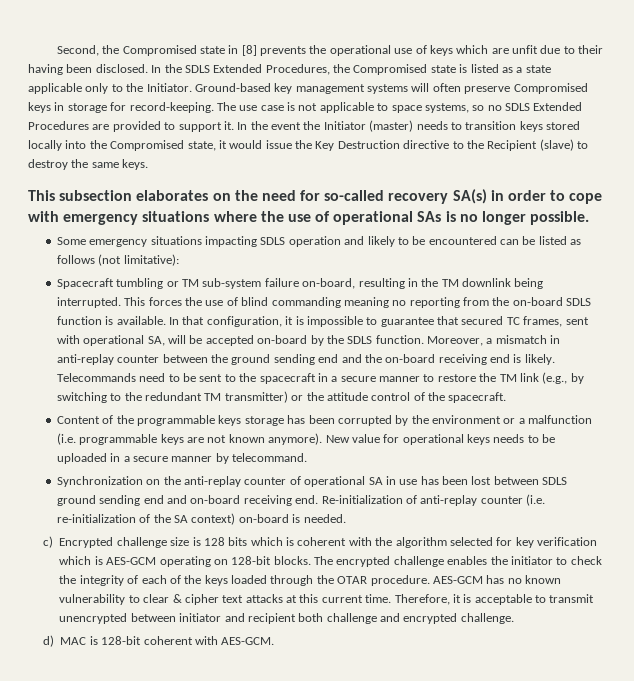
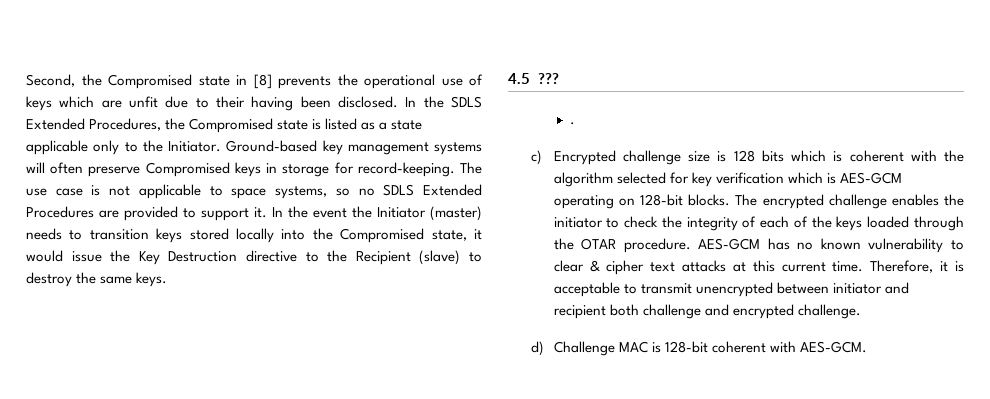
- This subsection elaborates on the need for so-called recovery SA(s) in order to cope with emergency situations where the use of operational SAs is no longer possible.
- Some emergency situations impacting SDLS operation and likely to be encountered can be listed as follows (not limitative):
- Spacecraft tumbling or TM sub-system failure on-board, resulting in the TM downlink being interrupted. This forces the use of blind commanding meaning no reporting from the on-board SDLS function is available. In that configuration, it is impossible to guarantee that secured TC frames, sent with operational SA, will be accepted on-board by the SDLS function. Moreover, a mismatch in anti-replay counter between the ground sending end and the on-board receiving end is likely. Telecommands need to be sent to the spacecraft in a secure manner to restore the TM link (e.g., by switching to the redundant TM transmitter) or the attitude control of the spacecraft.
- Content of the programmable keys storage has been corrupted by the environment or a malfunction (i.e. programmable keys are not known anymore). New value for operational keys needs to be uploaded in a secure manner by telecommand.
- Synchronization on the anti-replay counter of operational SA in use has been lost between SDLS ground sending end and on-board receiving end. Re-initialization of anti-replay counter (i.e. re-initialization of the SA context) on-board is needed.
+ 4.5 ???
+ .
- d) MAC is 128-bit coherent with AES-GCM.
+ d) Challenge MAC is 128-bit coherent with AES-GCM.

